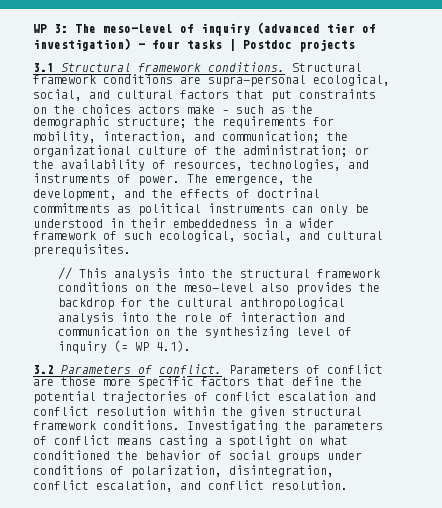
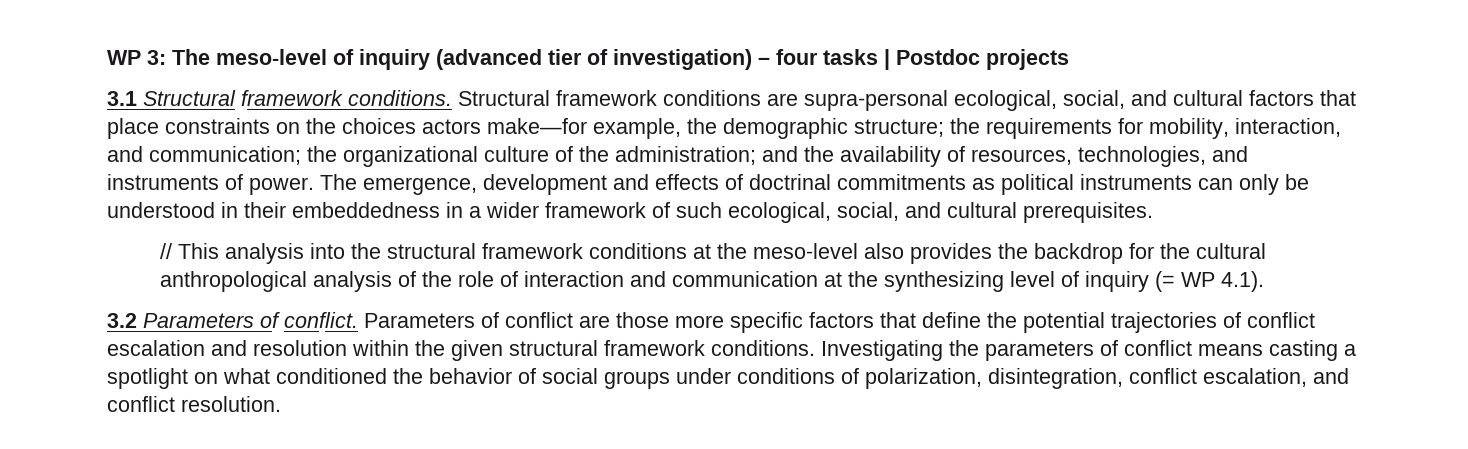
- Structural framework conditions are supra-personal ecological, social, and cultural factors that put constraints on the choices actors make – such as the demographic structure; the requirements for mobility, interaction, and communication; the organizational culture of the administration; or the availability of resources, technologies, and instruments of power.
+ Structural framework conditions are supra-personal ecological, social, and cultural factors that place constraints on the choices actors make—for example, the demographic structure; the requirements for mobility, interaction, and communication; the organizational culture of the administration; and the availability of resources, technologies, and instruments of power.
- The emergence, the development, and the effects of doctrinal commitments as political instruments can only be understood in their embeddedness in a wider framework of such ecological, social, and cultural prerequisites.
+ The emergence, development and effects of doctrinal commitments as political instruments can only be understood in their embeddedness in a wider framework of such ecological, social, and cultural prerequisites.
- // This analysis into the structural framework conditions on the meso-level also provides the backdrop for the cultural anthropological analysis into the role of interaction and communication on the synthesizing level of inquiry (= WP 4.1).
+ // This analysis into the structural framework conditions at the meso-level also provides the backdrop for the cultural anthropological analysis of the role of interaction and communication at the synthesizing level of inquiry (= WP 4.1).
- Parameters of conflict are those more specific factors that define the potential trajectories of conflict escalation and conflict resolution within the given structural framework conditions.
+ Parameters of conflict are those more specific factors that define the potential trajectories of conflict escalation and resolution within the given structural framework conditions.

